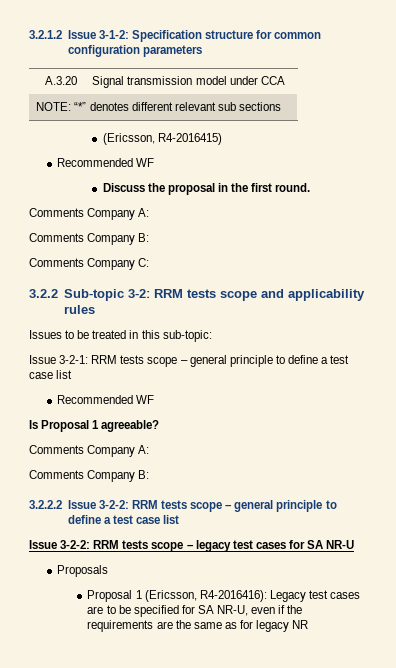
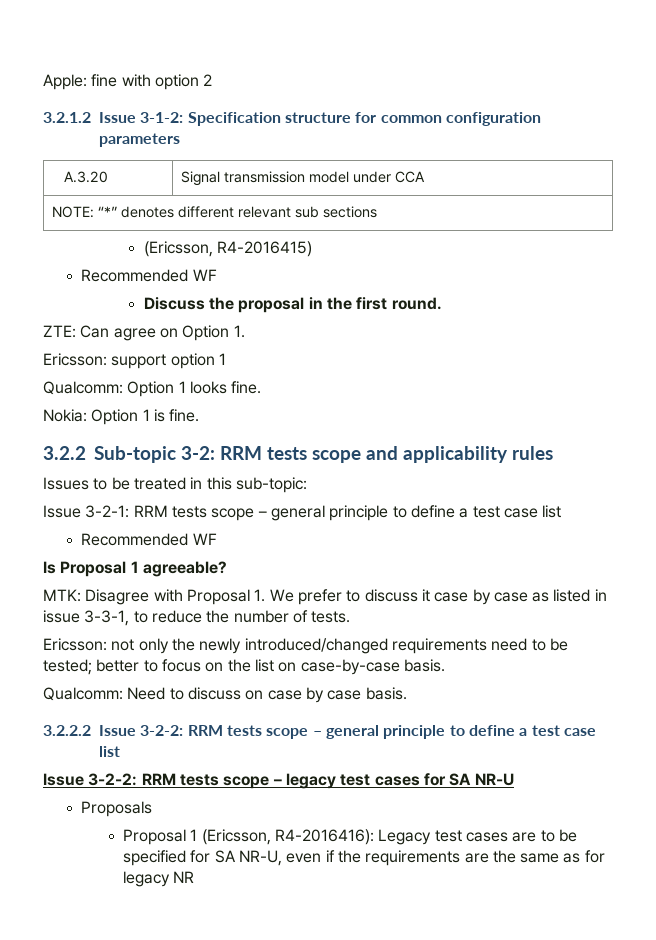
+ Apple: fine with option 2
  Discuss the proposal in the first round.
- Comments Company A:
- Comments Company B:
- Comments Company C:
+ ZTE: Can agree on Option 1.
+ Ericsson: support option 1
+ Qualcomm: Option 1 looks fine.
+ Nokia: Option 1 is fine.
  Is Proposal 1 agreeable?
- Comments Company A:
- Comments Company B:
+ MTK: Disagree with Proposal 1. We prefer to discuss it case by case as listed in issue 3-3-1, to reduce the number of tests.
+ Ericsson: not only the newly introduced/changed requirements need to be tested; better to focus on the list on case-by-case basis.
+ Qualcomm: Need to discuss on case by case basis.

